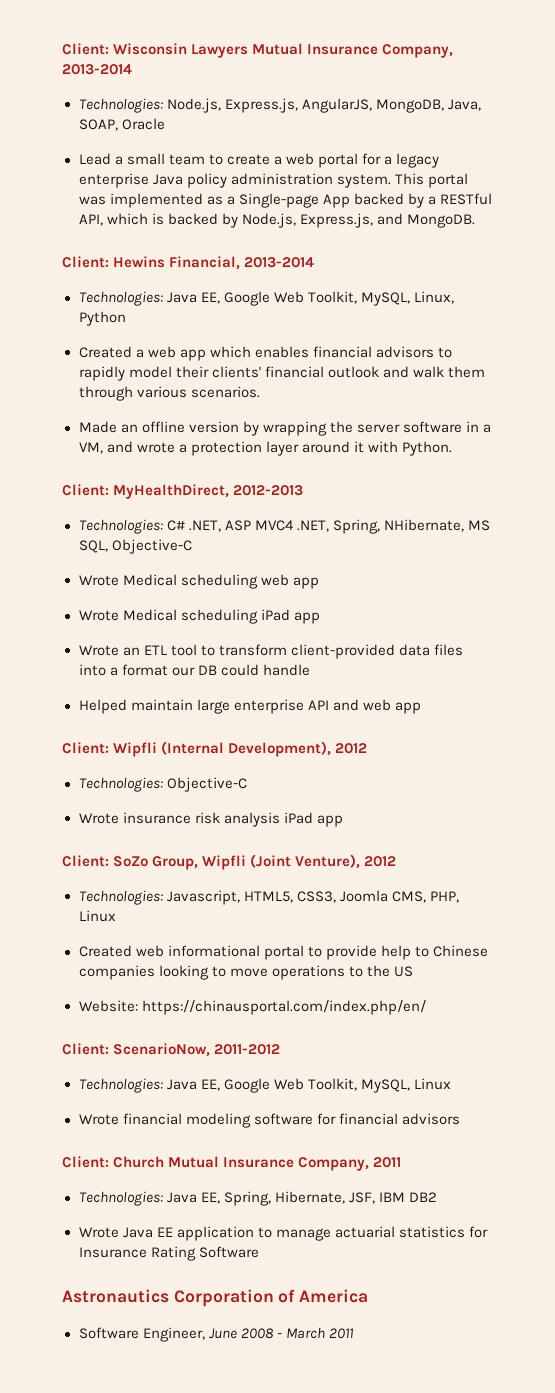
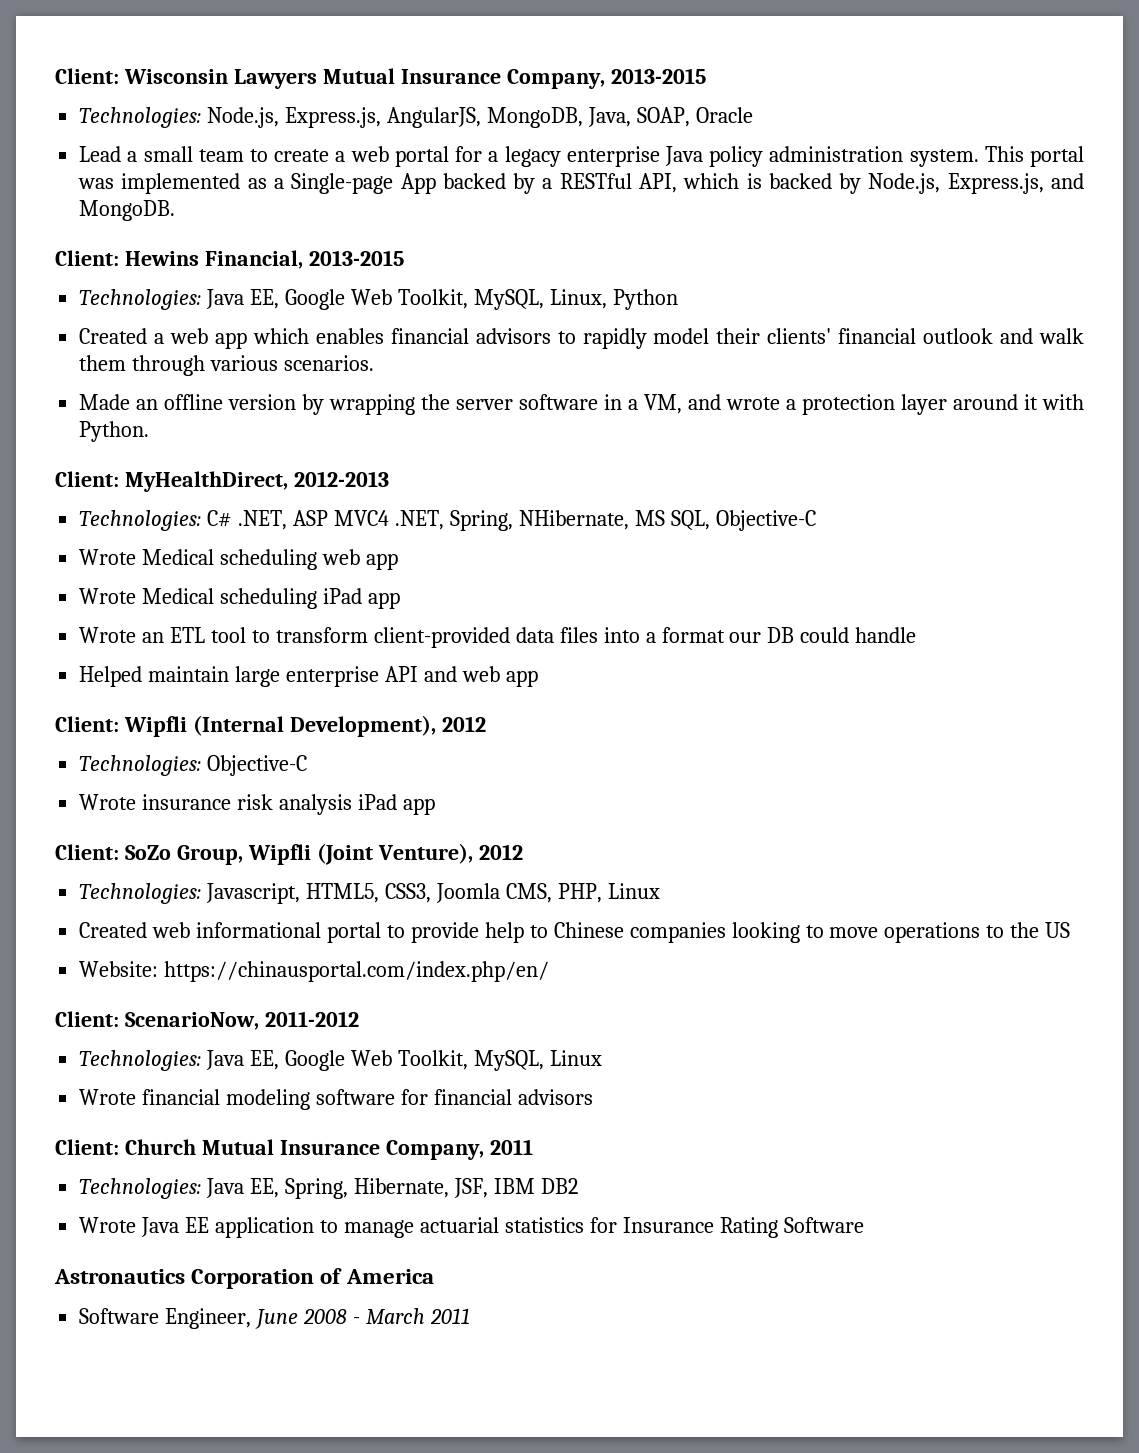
- Client: Wisconsin Lawyers Mutual Insurance Company, 2013-2014
+ Client: Wisconsin Lawyers Mutual Insurance Company, 2013-2015
- Client: Hewins Financial, 2013-2014
+ Client: Hewins Financial, 2013-2015

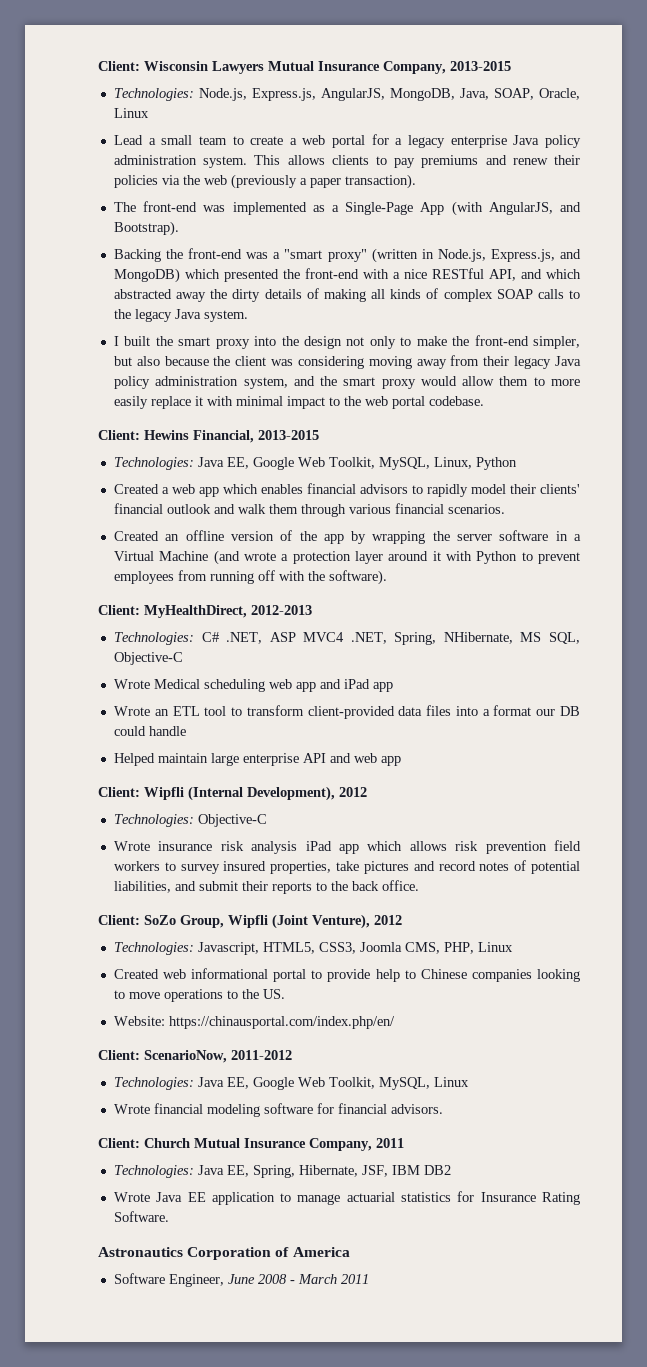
- Technologies: Node.js, Express.js, AngularJS, MongoDB, Java, SOAP, Oracle
+ Technologies: Node.js, Express.js, AngularJS, MongoDB, Java, SOAP, Oracle, Linux
- This portal was implemented as a Single-page App backed by a RESTful API, which is backed by Node.js, Express.js, and MongoDB.
+ This allows clients to pay premiums and renew their policies via the web (previously a paper transaction).
+ The front-end was implemented as a Single-Page App (with AngularJS, and Bootstrap).
+ Backing the front-end was a "smart proxy" (written in Node.js, Express.js, and MongoDB) which presented the front-end with a nice RESTful API, and which abstracted away the dirty details of making all kinds of complex SOAP calls to the legacy Java system.
+ I built the smart proxy into the design not only to make the front-end simpler, but also because the client was considering moving away from their legacy Java policy administration system, and the smart proxy would allow them to more easily replace it with minimal impact to the web portal codebase.
- Created a web app which enables financial advisors to rapidly model their clients' financial outlook and walk them through various scenarios.
+ Created a web app which enables financial advisors to rapidly model their clients' financial outlook and walk them through various financial scenarios.
- Made an offline version by wrapping the server software in a VM, and wrote a protection layer around it with Python.
+ Created an offline version of the app by wrapping the server software in a Virtual Machine (and wrote a protection layer around it with Python to prevent employees from running off with the software).
- Wrote Medical scheduling web app
- Wrote Medical scheduling iPad app
+ Wrote Medical scheduling web app and iPad app
- Wrote insurance risk analysis iPad app
+ Wrote insurance risk analysis iPad app which allows risk prevention field workers to survey insured properties, take pictures and record notes of potential liabilities, and submit their reports to the back office.
- Created web informational portal to provide help to Chinese companies looking to move operations to the US
+ Created web informational portal to provide help to Chinese companies looking to move operations to the US.
- Wrote financial modeling software for financial advisors
+ Wrote financial modeling software for financial advisors.
- Wrote Java EE application to manage actuarial statistics for Insurance Rating Software
+ Wrote Java EE application to manage actuarial statistics for Insurance Rating Software.

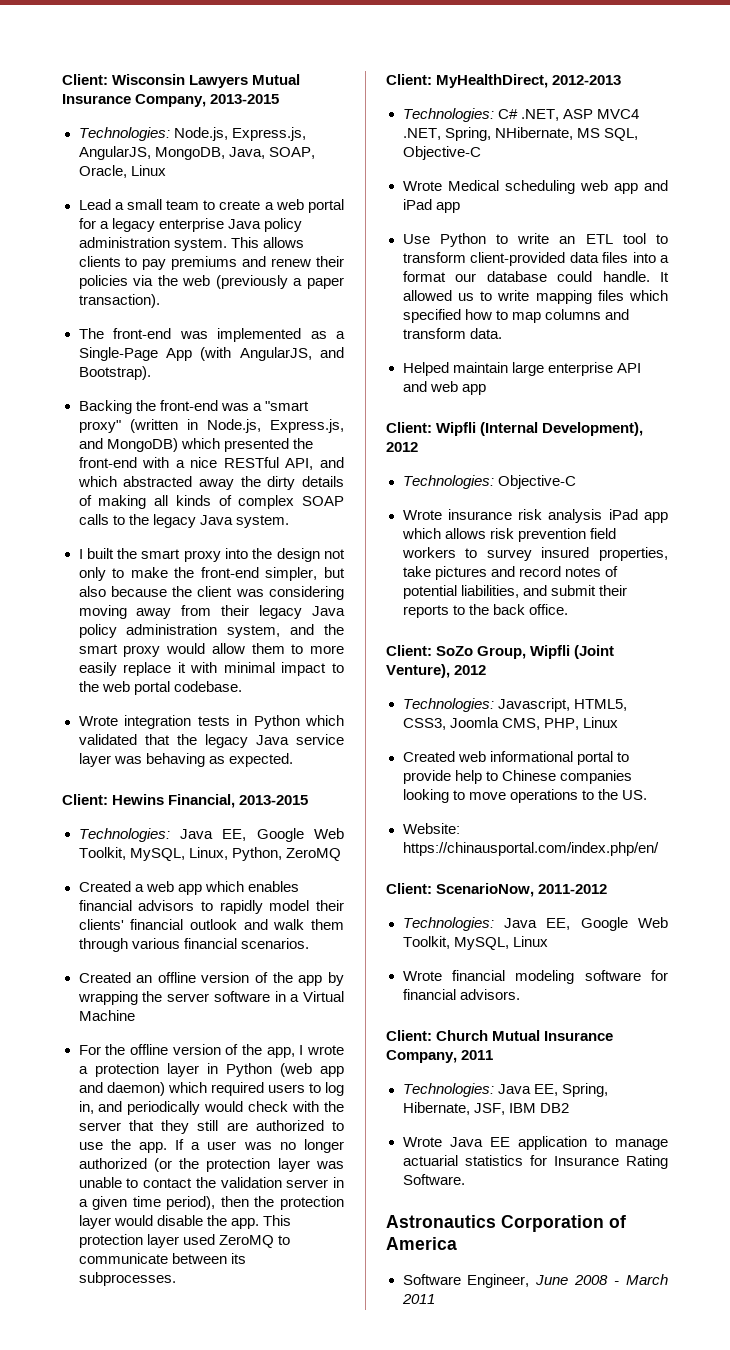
+ Wrote integration tests in Python which validated that the legacy Java service layer was behaving as expected.
- Technologies: Java EE, Google Web Toolkit, MySQL, Linux, Python
+ Technologies: Java EE, Google Web Toolkit, MySQL, Linux, Python, ZeroMQ
- Created an offline version of the app by wrapping the server software in a Virtual Machine (and wrote a protection layer around it with Python to prevent employees from running off with the software).
+ Created an offline version of the app by wrapping the server software in a Virtual Machine
+ For the offline version of the app, I wrote a protection layer in Python (web app and daemon) which required users to log in, and periodically would check with the server that they still are authorized to use the app. If a user was no longer authorized (or the protection layer was unable to contact the validation server in a given time period), then the protection layer would disable the app. This protection layer used ZeroMQ to communicate between its subprocesses.
- Wrote an ETL tool to transform client-provided data files into a format our DB could handle
+ Use Python to write an ETL tool to transform client-provided data files into a format our database could handle. It allowed us to write mapping files which specified how to map columns and transform data.

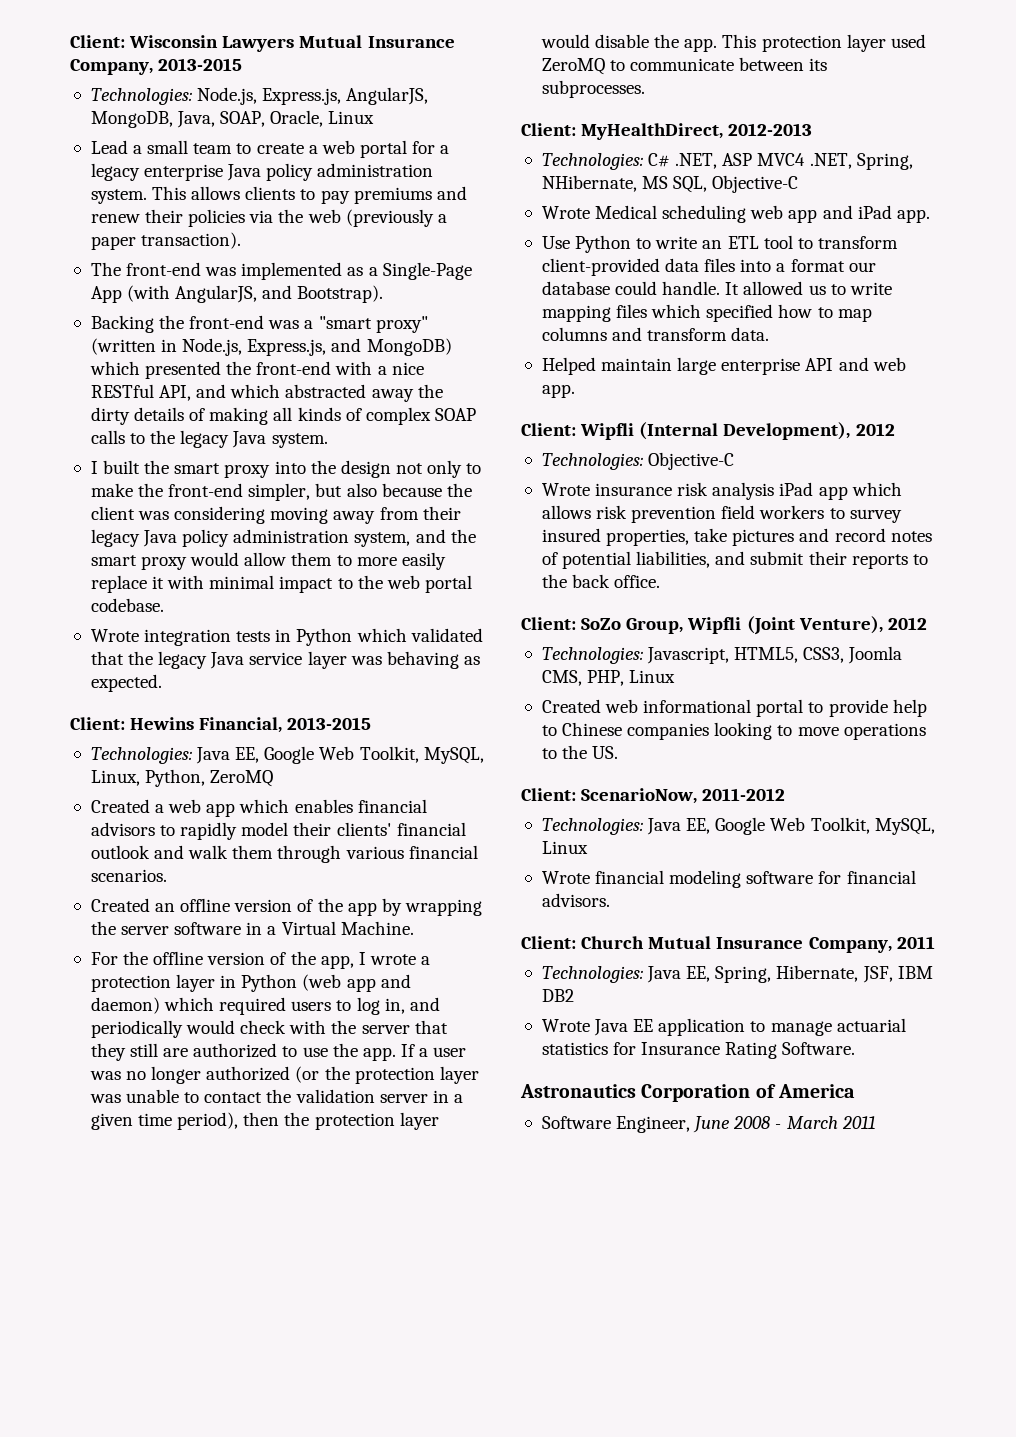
- Created an offline version of the app by wrapping the server software in a Virtual Machine
+ Created an offline version of the app by wrapping the server software in a Virtual Machine.
- Wrote Medical scheduling web app and iPad app
+ Wrote Medical scheduling web app and iPad app.
- Helped maintain large enterprise API and web app
+ Helped maintain large enterprise API and web app.
- Website: https://chinausportal.com/index.php/en/

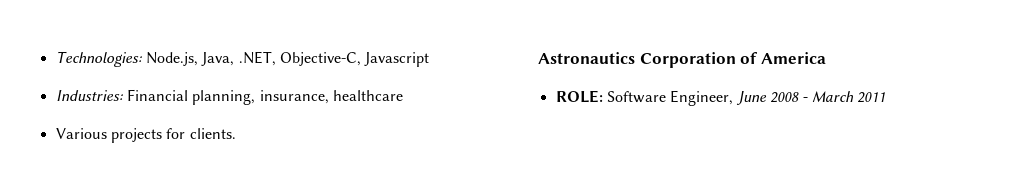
- Client: Wisconsin Lawyers Mutual Insurance Company, 2013-2015
- Technologies: Node.js, Express.js, AngularJS, MongoDB, Java, SOAP, Oracle, Linux
- Lead a small team to create a web portal for a legacy enterprise Java policy administration system. This allows clients to pay premiums and renew their policies via the web (previously a paper transaction).
- The front-end was implemented as a Single-Page App (with AngularJS, and Bootstrap).
- Backing the front-end was a "smart proxy" (written in Node.js, Express.js, and MongoDB) which presented the front-end with a nice RESTful API, and which abstracted away the dirty details of making all kinds of complex SOAP calls to the legacy Java system.
- I built the smart proxy into the design not only to make the front-end simpler, but also because the client was considering moving away from their legacy Java policy administration system, and the smart proxy would allow them to more easily replace it with minimal impact to the web portal codebase.
- Wrote integration tests in Python which validated that the legacy Java service layer was behaving as expected.
- Client: Hewins Financial, 2013-2015
- Technologies: Java EE, Google Web Toolkit, MySQL, Linux, Python, ZeroMQ
- Created a web app which enables financial advisors to rapidly model their clients' financial outlook and walk them through various financial scenarios.
- Created an offline version of the app by wrapping the server software in a Virtual Machine.
- For the offline version of the app, I wrote a protection layer in Python (web app and daemon) which required users to log in, and periodically would check with the server that they still are authorized to use the app. If a user was no longer authorized (or the protection layer was unable to contact the validation server in a given time period), then the protection layer would disable the app. This protection layer used ZeroMQ to communicate between its subprocesses.
- Client: MyHealthDirect, 2012-2013
- Technologies: C# .NET, ASP MVC4 .NET, Spring, NHibernate, MS SQL, Objective-C
- Wrote Medical scheduling web app and iPad app.
- Use Python to write an ETL tool to transform client-provided data files into a format our database could handle. It allowed us to write mapping files which specified how to map columns and transform data.
- Helped maintain large enterprise API and web app.
- Client: Wipfli (Internal Development), 2012
- Technologies: Objective-C
- Wrote insurance risk analysis iPad app which allows risk prevention field workers to survey insured properties, take pictures and record notes of potential liabilities, and submit their reports to the back office.
- Client: SoZo Group, Wipfli (Joint Venture), 2012
- Technologies: Javascript, HTML5, CSS3, Joomla CMS, PHP, Linux
- Created web informational portal to provide help to Chinese companies looking to move operations to the US.
- Client: ScenarioNow, 2011-2012
- Technologies: Java EE, Google Web Toolkit, MySQL, Linux
- Wrote financial modeling software for financial advisors.
- Client: Church Mutual Insurance Company, 2011
- Technologies: Java EE, Spring, Hibernate, JSF, IBM DB2
- Wrote Java EE application to manage actuarial statistics for Insurance Rating Software.
+ Technologies: Node.js, Java, .NET, Objective-C, Javascript
+ Industries: Financial planning, insurance, healthcare
+ Various projects for clients.
- Software Engineer, June 2008 - March 2011
+ ROLE: Software Engineer, June 2008 - March 2011

